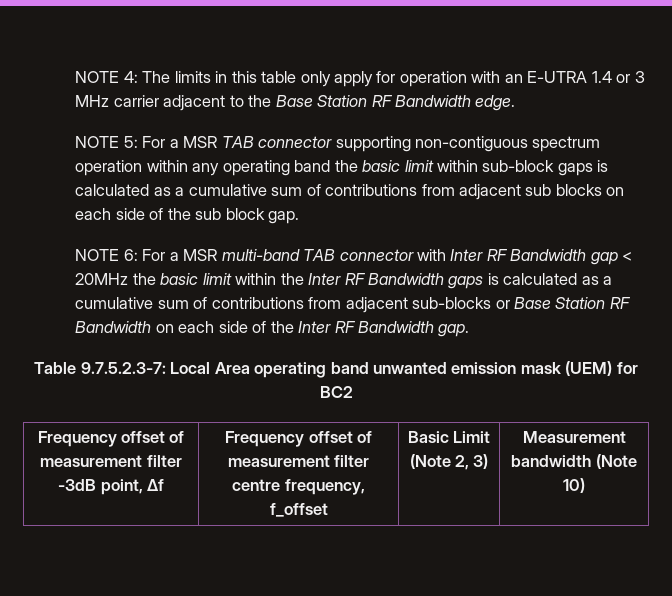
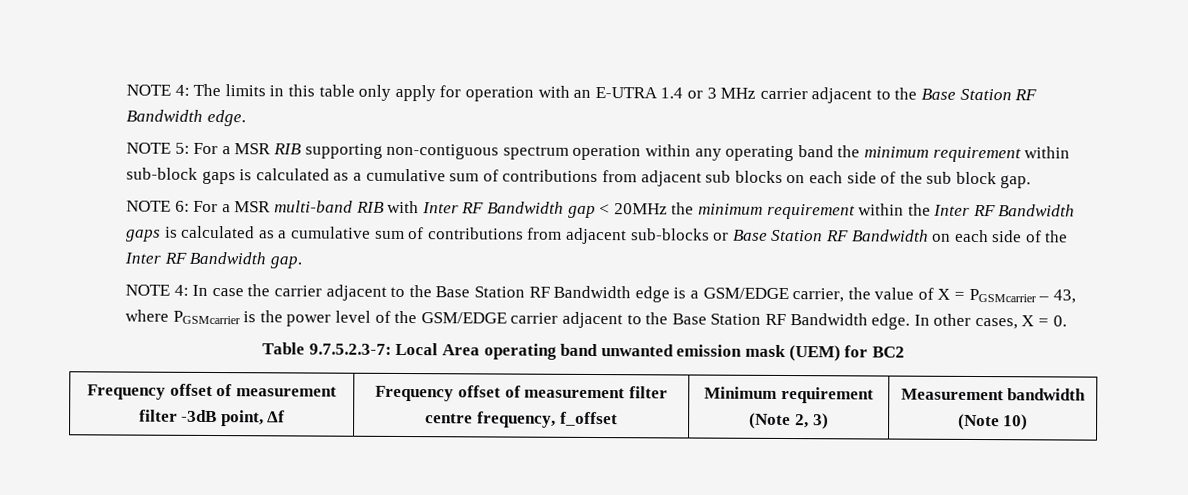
- NOTE 5: For a MSR TAB connector supporting non-contiguous spectrum operation within any operating band the basic limit within sub-block gaps is calculated as a cumulative sum of contributions from adjacent sub blocks on each side of the sub block gap.
+ NOTE 5: For a MSR RIB supporting non-contiguous spectrum operation within any operating band the minimum requirement within sub-block gaps is calculated as a cumulative sum of contributions from adjacent sub blocks on each side of the sub block gap.
- NOTE 6: For a MSR multi-band TAB connector with Inter RF Bandwidth gap < 20MHz the basic limit within the Inter RF Bandwidth gaps is calculated as a cumulative sum of contributions from adjacent sub-blocks or Base Station RF Bandwidth on each side of the Inter RF Bandwidth gap.
+ NOTE 6: For a MSR multi-band RIB with Inter RF Bandwidth gap < 20MHz the minimum requirement within the Inter RF Bandwidth gaps is calculated as a cumulative sum of contributions from adjacent sub-blocks or Base Station RF Bandwidth on each side of the Inter RF Bandwidth gap.
+ NOTE 4: In case the carrier adjacent to the Base Station RF Bandwidth edge is a GSM/EDGE carrier, the value of X = PGSMcarrier – 43, where PGSMcarrier is the power level of the GSM/EDGE carrier adjacent to the Base Station RF Bandwidth edge. In other cases, X = 0.
- Frequency offset of measurement filter -3dB point, Δf | Frequency offset of measurement filter centre frequency, f_offset | Basic Limit (Note 2, 3) | Measurement bandwidth (Note 10)
+ Frequency offset of measurement filter -3dB point, Δf | Frequency offset of measurement filter centre frequency, f_offset | Minimum requirement (Note 2, 3) | Measurement bandwidth (Note 10)

